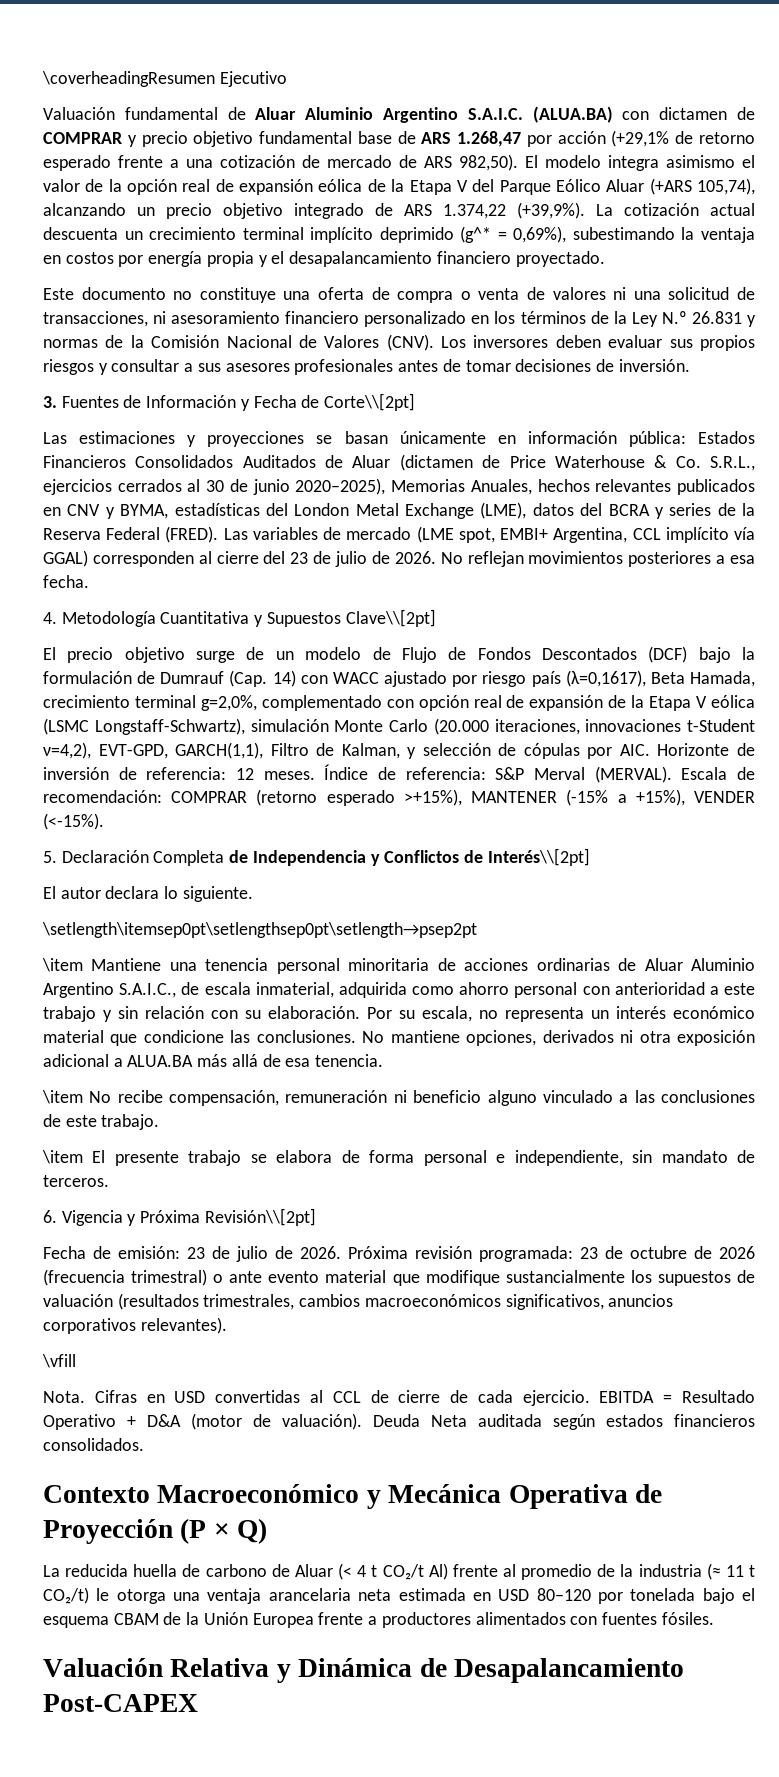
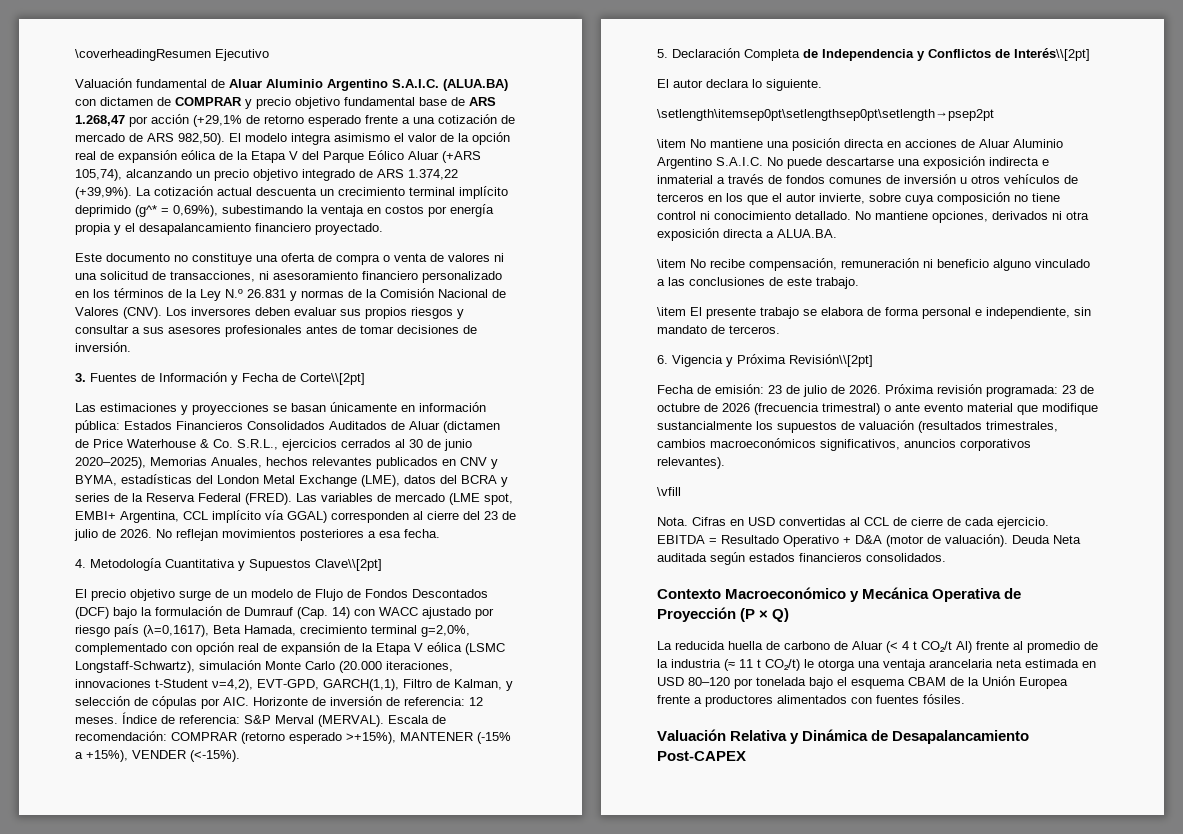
- \item Mantiene una tenencia personal minoritaria de acciones ordinarias de Aluar Aluminio Argentino S.A.I.C., de escala inmaterial, adquirida como ahorro personal con anterioridad a este trabajo y sin relación con su elaboración. Por su escala, no representa un interés económico material que condicione las conclusiones.
+ \item No mantiene una posición directa en acciones de Aluar Aluminio Argentino S.A.I.C. No puede descartarse una exposición indirecta e inmaterial a través de fondos comunes de inversión u otros vehículos de terceros en los que el autor invierte, sobre cuya composición no tiene control ni conocimiento detallado.
- No mantiene opciones, derivados ni otra exposición adicional a ALUA.BA más allá de esa tenencia.
+ No mantiene opciones, derivados ni otra exposición directa a ALUA.BA.

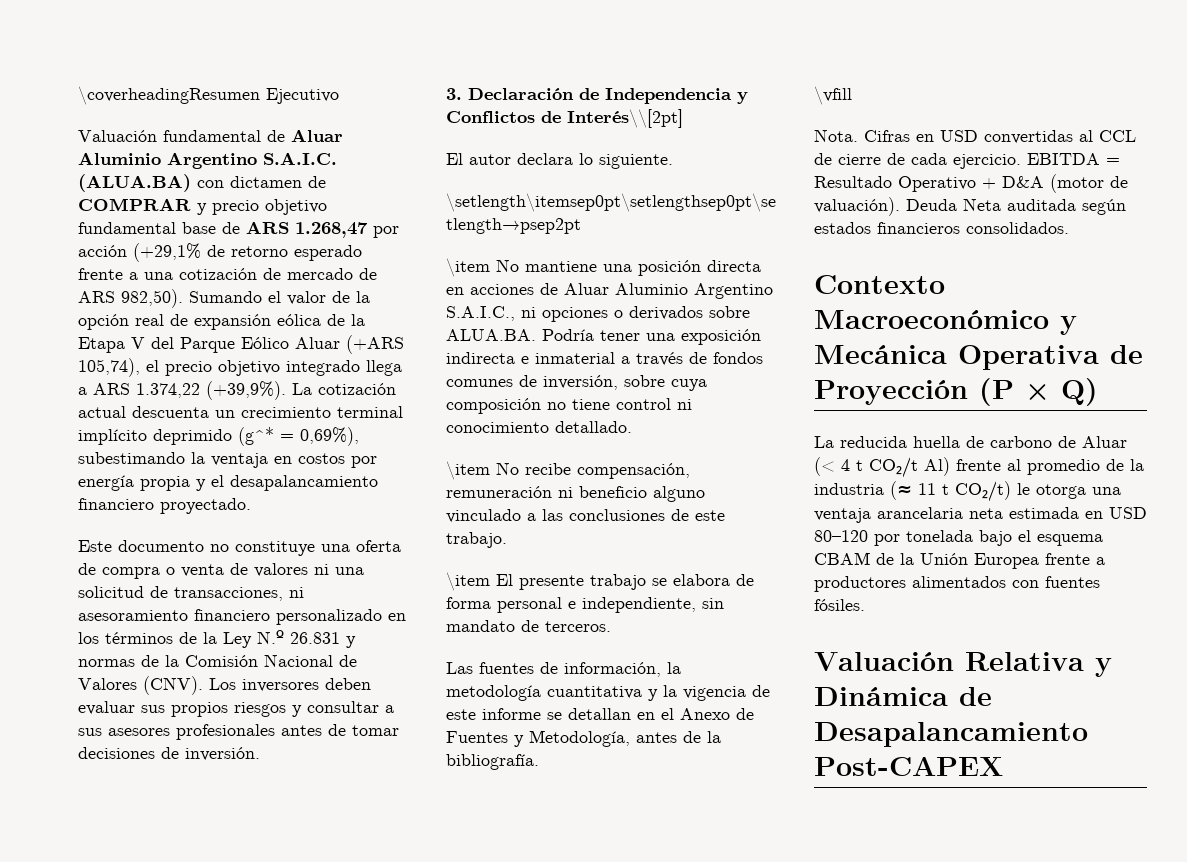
- El modelo integra asimismo el valor de la opción real de expansión eólica de la Etapa V del Parque Eólico Aluar (+ARS 105,74), alcanzando un precio objetivo integrado de ARS 1.374,22 (+39,9%).
+ Sumando el valor de la opción real de expansión eólica de la Etapa V del Parque Eólico Aluar (+ARS 105,74), el precio objetivo integrado llega a ARS 1.374,22 (+39,9%).
- 3. Fuentes de Información y Fecha de Corte\\[2pt]
- Las estimaciones y proyecciones se basan únicamente en información pública: Estados Financieros Consolidados Auditados de Aluar (dictamen de Price Waterhouse & Co. S.R.L., ejercicios cerrados al 30 de junio 2020–2025), Memorias Anuales, hechos relevantes publicados en CNV y BYMA, estadísticas del London Metal Exchange (LME), datos del BCRA y series de la Reserva Federal (FRED). Las variables de mercado (LME spot, EMBI+ Argentina, CCL implícito vía GGAL) corresponden al cierre del 23 de julio de 2026. No reflejan movimientos posteriores a esa fecha.
- 4. Metodología Cuantitativa y Supuestos Clave\\[2pt]
- El precio objetivo surge de un modelo de Flujo de Fondos Descontados (DCF) bajo la formulación de Dumrauf (Cap. 14) con WACC ajustado por riesgo país (λ=0,1617), Beta Hamada, crecimiento terminal g=2,0%, complementado con opción real de expansión de la Etapa V eólica (LSMC Longstaff-Schwartz), simulación Monte Carlo (20.000 iteraciones, innovaciones t-Student ν=4,2), EVT-GPD, GARCH(1,1), Filtro de Kalman, y selección de cópulas por AIC. Horizonte de inversión de referencia: 12 meses. Índice de referencia: S&P Merval (MERVAL). Escala de recomendación: COMPRAR (retorno esperado >+15%), MANTENER (-15% a +15%), VENDER (<-15%).
- 5. Declaración Completa de Independencia y Conflictos de Interés\\[2pt]
+ 3. Declaración de Independencia y Conflictos de Interés\\[2pt]
- \item No mantiene una posición directa en acciones de Aluar Aluminio Argentino S.A.I.C. No puede descartarse una exposición indirecta e inmaterial a través de fondos comunes de inversión u otros vehículos de terceros en los que el autor invierte, sobre cuya composición no tiene control ni conocimiento detallado. No mantiene opciones, derivados ni otra exposición directa a ALUA.BA.
+ \item No mantiene una posición directa en acciones de Aluar Aluminio Argentino S.A.I.C., ni opciones o derivados sobre ALUA.BA. Podría tener una exposición indirecta e inmaterial a través de fondos comunes de inversión, sobre cuya composición no tiene control ni conocimiento detallado.
- 6. Vigencia y Próxima Revisión\\[2pt]
- Fecha de emisión: 23 de julio de 2026. Próxima revisión programada: 23 de octubre de 2026 (frecuencia trimestral) o ante evento material que modifique sustancialmente los supuestos de valuación (resultados trimestrales, cambios macroeconómicos significativos, anuncios corporativos relevantes).
+ Las fuentes de información, la metodología cuantitativa y la vigencia de este informe se detallan en el Anexo de Fuentes y Metodología, antes de la bibliografía.

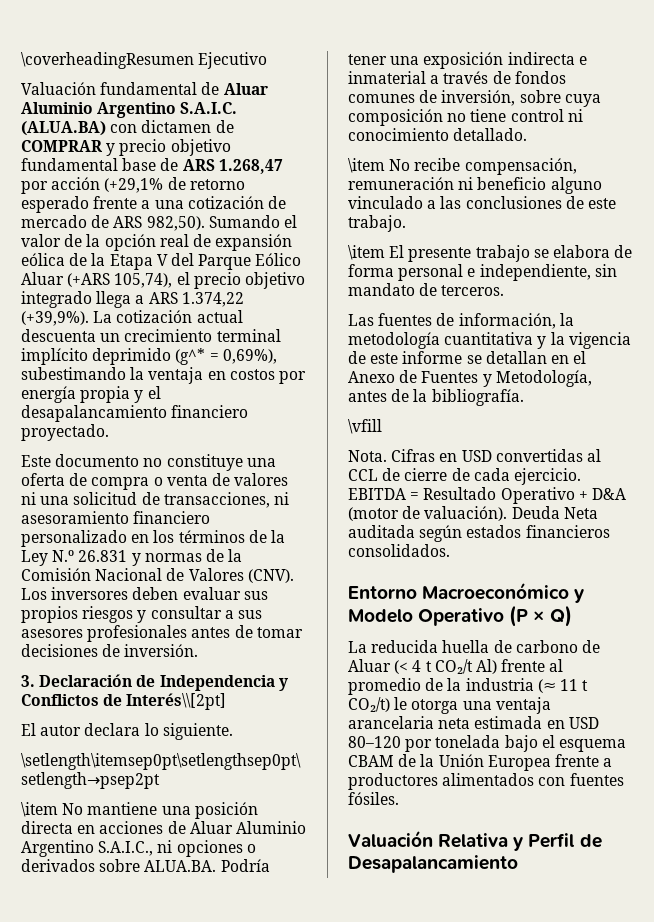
- Contexto Macroeconómico y Mecánica Operativa de Proyección (P × Q)
+ Entorno Macroeconómico y Modelo Operativo (P × Q)
- Valuación Relativa y Dinámica de Desapalancamiento Post-CAPEX
+ Valuación Relativa y Perfil de Desapalancamiento

